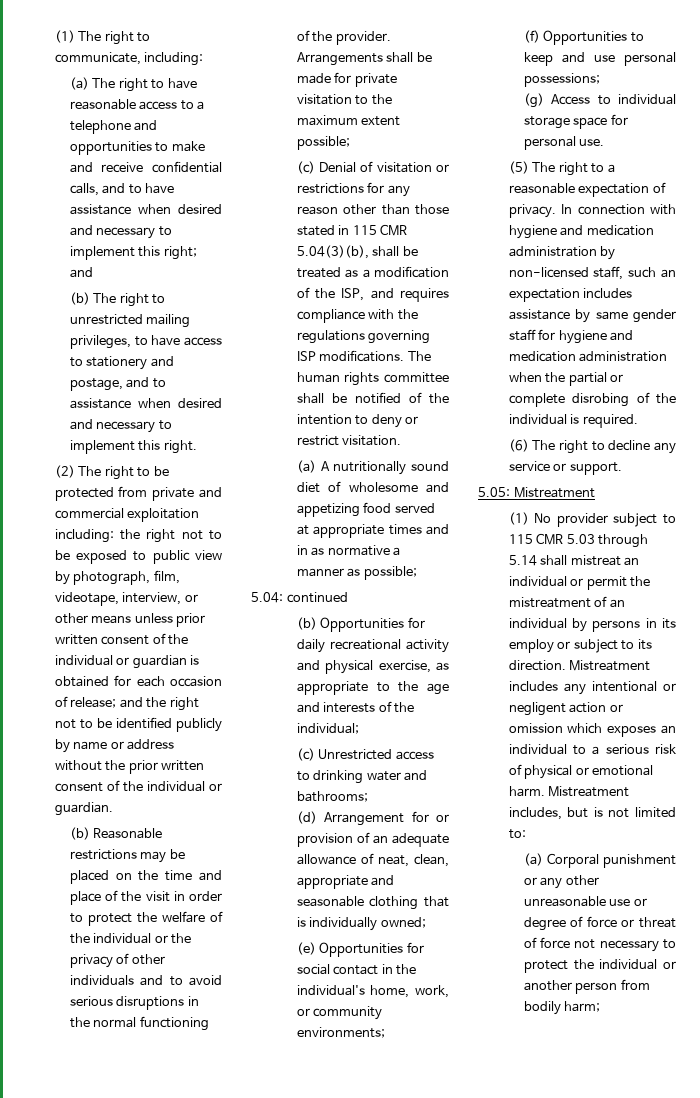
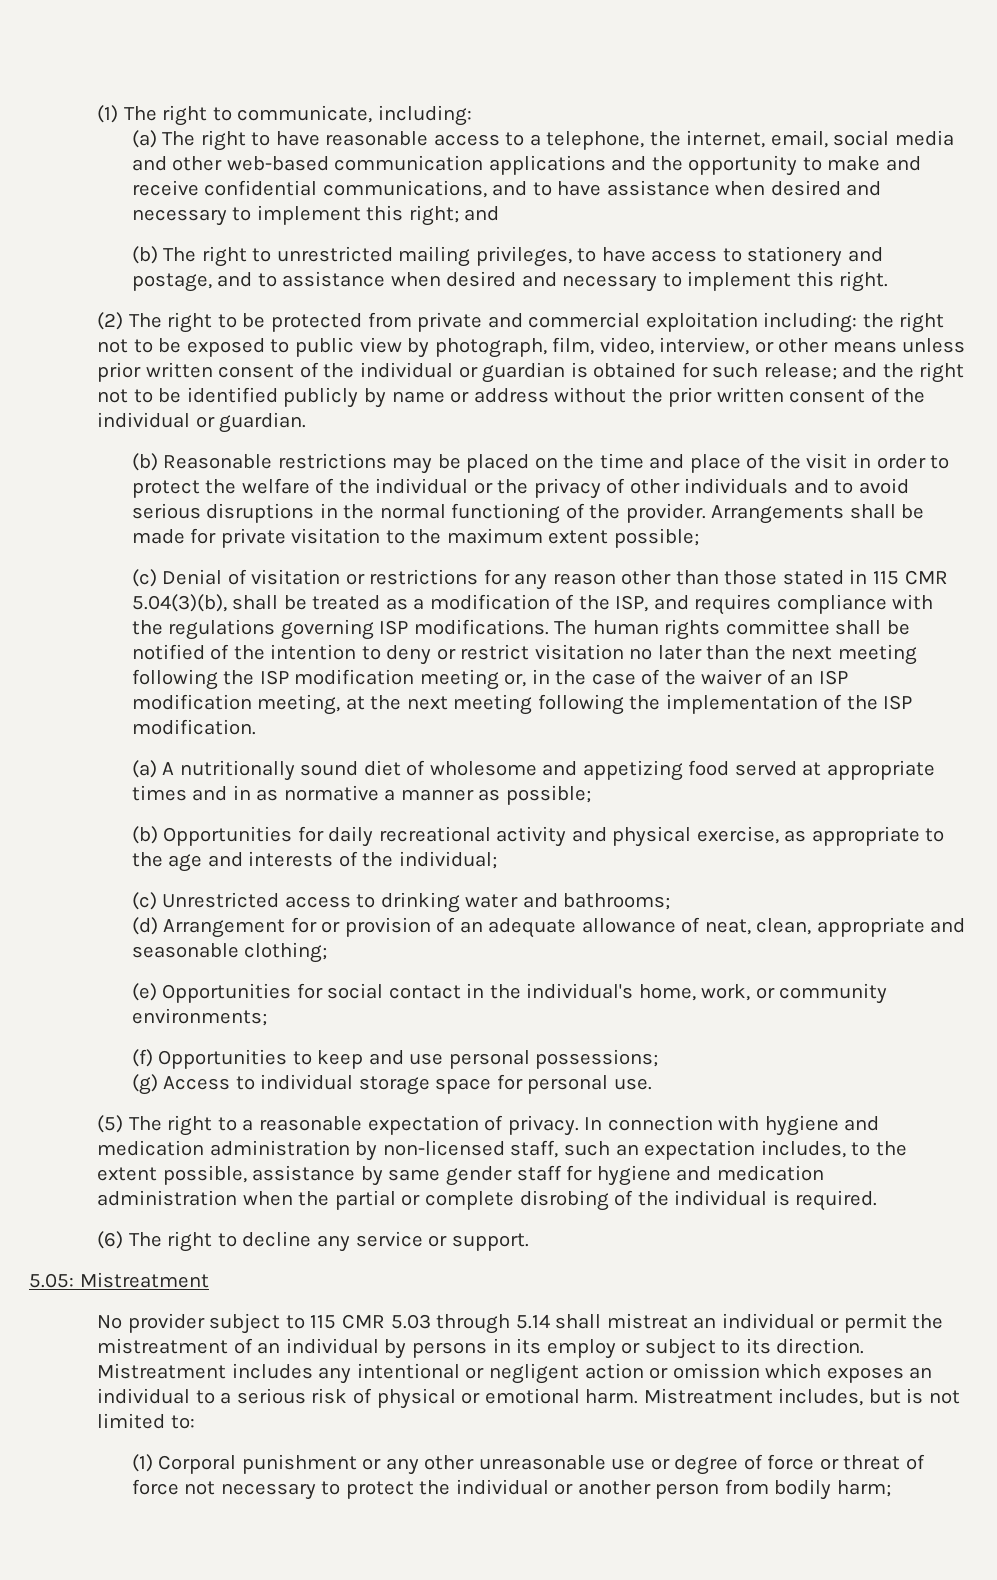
- (a) The right to have reasonable access to a telephone and opportunities to make and receive confidential calls, and to have assistance when desired and necessary to implement this right; and
+ (a) The right to have reasonable access to a telephone, the internet, email, social media and other web-based communication applications and the opportunity to make and receive confidential communications, and to have assistance when desired and necessary to implement this right; and
- the right not to be exposed to public view by photograph, film, videotape, interview, or other means unless prior written consent of the individual or guardian is obtained for each occasion of release;
+ the right not to be exposed to public view by photograph, film, video, interview, or other means unless prior written consent of the individual or guardian is obtained for such release;
- The human rights committee shall be notified of the intention to deny or restrict visitation.
+ The human rights committee shall be notified of the intention to deny or restrict visitation no later than the next meeting following the ISP modification meeting or, in the case of the waiver of an ISP modification meeting, at the next meeting following the implementation of the ISP modification.
- 5.04: continued
- (d) Arrangement for or provision of an adequate allowance of neat, clean, appropriate and seasonable clothing that is individually owned;
+ (d) Arrangement for or provision of an adequate allowance of neat, clean, appropriate and seasonable clothing;
- In connection with hygiene and medication administration by non-licensed staff, such an expectation includes assistance by same gender staff for hygiene and medication administration when the partial or complete disrobing of the individual is required.
+ In connection with hygiene and medication administration by non-licensed staff, such an expectation includes, to the extent possible, assistance by same gender staff for hygiene and medication administration when the partial or complete disrobing of the individual is required.
- (1) No provider subject to 115 CMR 5.03 through 5.14 shall mistreat an individual or permit the mistreatment of an individual by persons in its employ or subject to its direction.
+ No provider subject to 115 CMR 5.03 through 5.14 shall mistreat an individual or permit the mistreatment of an individual by persons in its employ or subject to its direction.
- (a) Corporal punishment or any other unreasonable use or degree of force or threat of force not necessary to protect the individual or another person from bodily harm;
+ (1) Corporal punishment or any other unreasonable use or degree of force or threat of force not necessary to protect the individual or another person from bodily harm;

